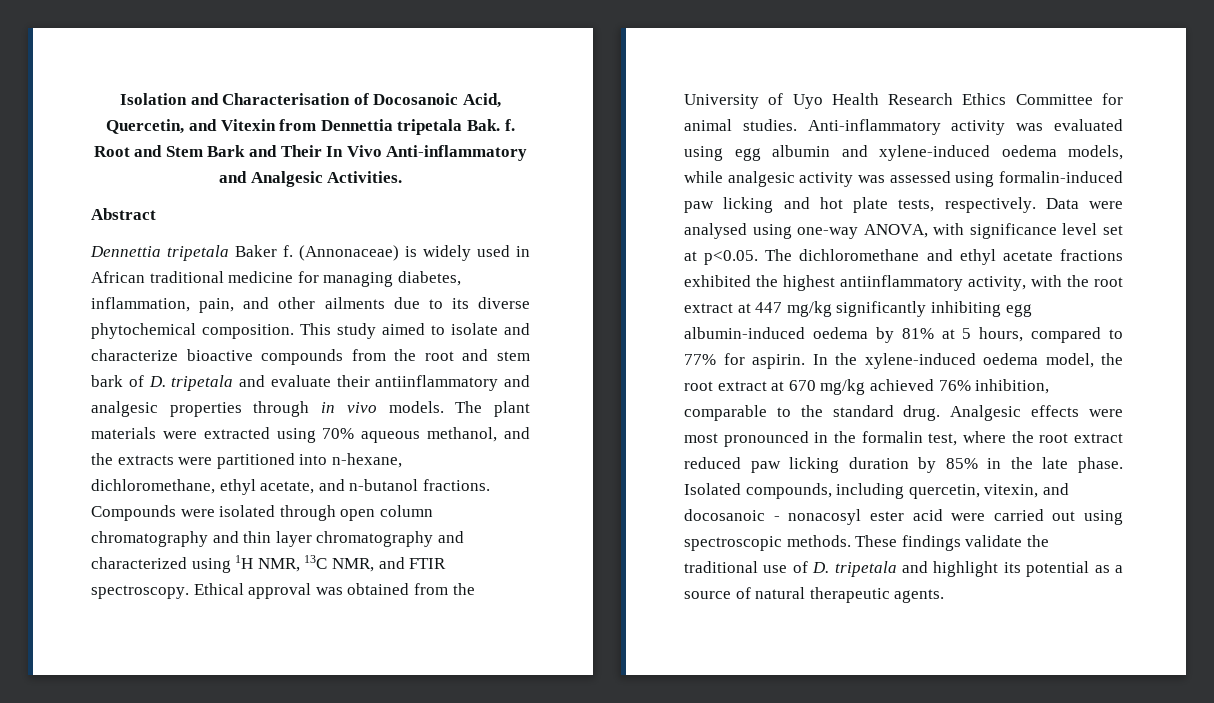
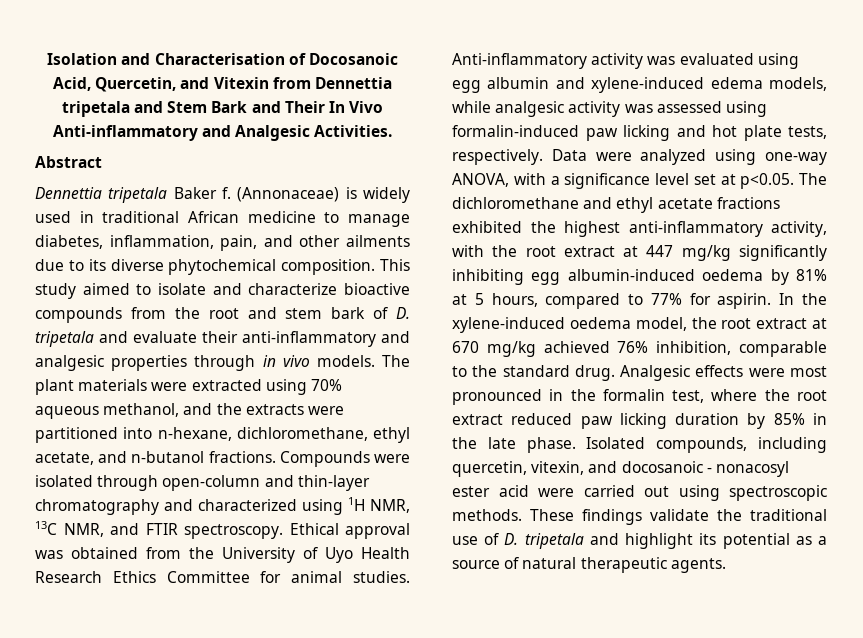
- Isolation and Characterisation of Docosanoic Acid, Quercetin, and Vitexin from Dennettia tripetala Bak. f. Root and Stem Bark and Their In Vivo Anti-inflammatory and Analgesic Activities.
+ Isolation and Characterisation of Docosanoic Acid, Quercetin, and Vitexin from Dennettia tripetala and Stem Bark and Their In Vivo Anti-inflammatory and Analgesic Activities.
- (Annonaceae) is widely used in African traditional medicine for managing diabetes, inflammation, pain, and other ailments due to its diverse phytochemical composition.
+ (Annonaceae) is widely used in traditional African medicine to manage diabetes, inflammation, pain, and other ailments due to its diverse phytochemical composition.
- This study aimed to isolate and characterize bioactive compounds from the root and stem bark of D. tripetala and evaluate their antiinflammatory and analgesic properties through in vivo models.
+ This study aimed to isolate and characterize bioactive compounds from the root and stem bark of D. tripetala and evaluate their anti-inflammatory and analgesic properties through in vivo models.
- Compounds were isolated through open column chromatography and thin layer chromatography and characterized using 1H NMR, 13C NMR, and FTIR spectroscopy.
+ Compounds were isolated through open-column and thin-layer chromatography and characterized using 1H NMR, 13C NMR, and FTIR spectroscopy.
- Anti-inflammatory activity was evaluated using egg albumin and xylene-induced oedema models, while analgesic activity was assessed using formalin-induced paw licking and hot plate tests, respectively.
+ Anti-inflammatory activity was evaluated using egg albumin and xylene-induced edema models, while analgesic activity was assessed using formalin-induced paw licking and hot plate tests, respectively.
- Data were analysed using one-way ANOVA, with significance level set at p<0.05. The dichloromethane and ethyl acetate fractions exhibited the highest antiinflammatory activity, with the root extract at 447 mg/kg significantly inhibiting egg albumin-induced oedema by 81% at 5 hours, compared to 77% for aspirin.
+ Data were analyzed using one-way ANOVA, with a significance level set at p<0.05. The dichloromethane and ethyl acetate fractions exhibited the highest anti-inflammatory activity, with the root extract at 447 mg/kg significantly inhibiting egg albumin-induced oedema by 81% at 5 hours, compared to 77% for aspirin.

